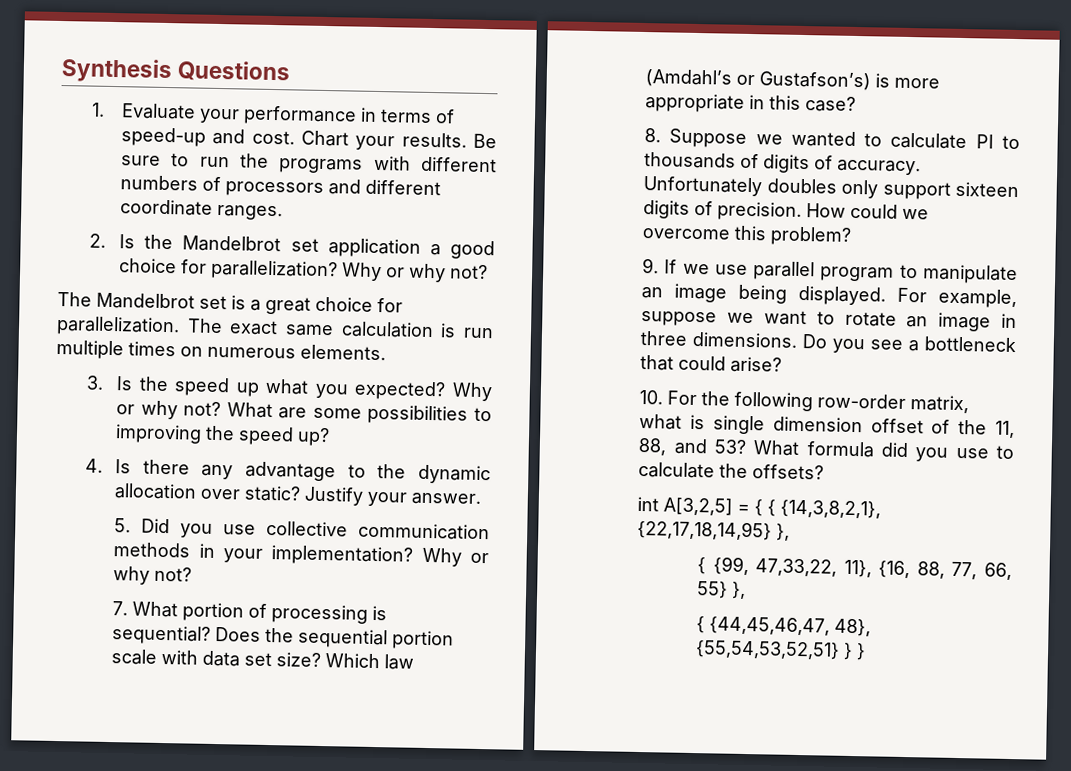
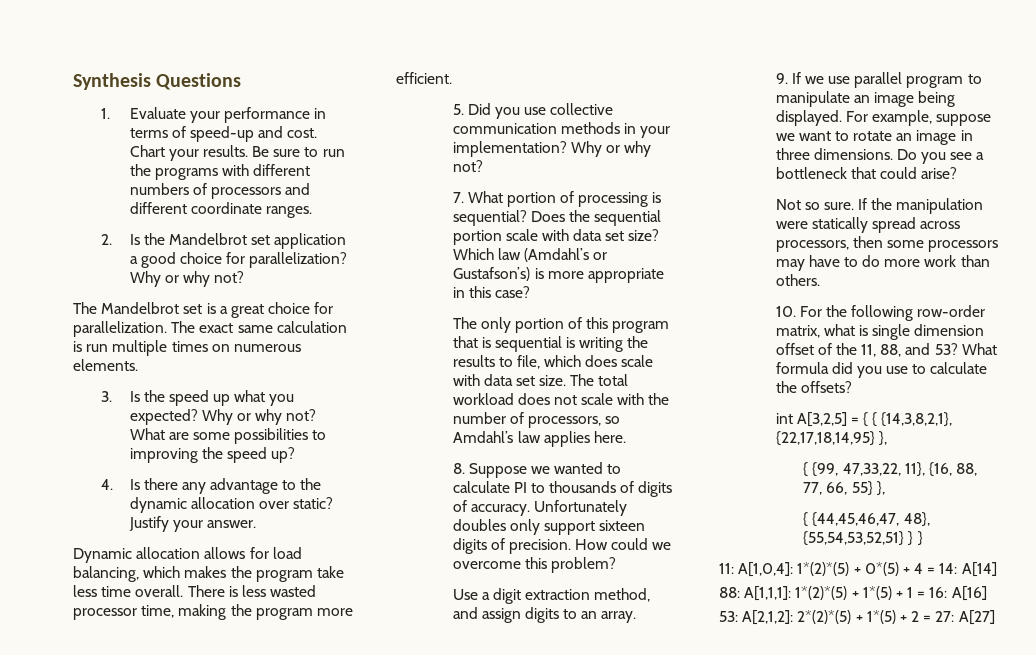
+ Dynamic allocation allows for load balancing, which makes the program take less time overall. There is less wasted processor time, making the program more efficient.
+ The only portion of this program that is sequential is writing the results to file, which does scale with data set size. The total workload does not scale with the number of processors, so Amdahl’s law applies here.
+ Use a digit extraction method, and assign digits to an array.
+ Not so sure. If the manipulation were statically spread across processors, then some processors may have to do more work than others.
+ 11: A[1,0,4]: 1*(2)*(5) + 0*(5) + 4 = 14: A[14]
+ 88: A[1,1,1]: 1*(2)*(5) + 1*(5) + 1 = 16: A[16]
+ 53: A[2,1,2]: 2*(2)*(5) + 1*(5) + 2 = 27: A[27]

